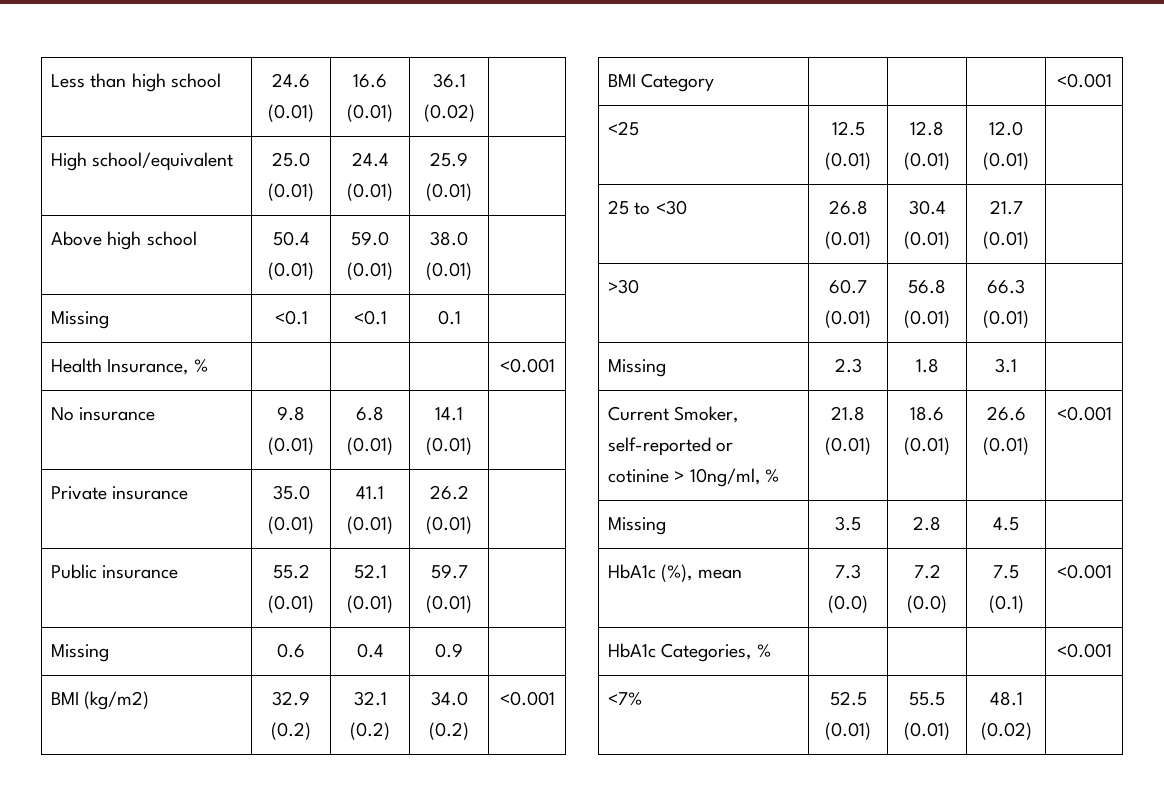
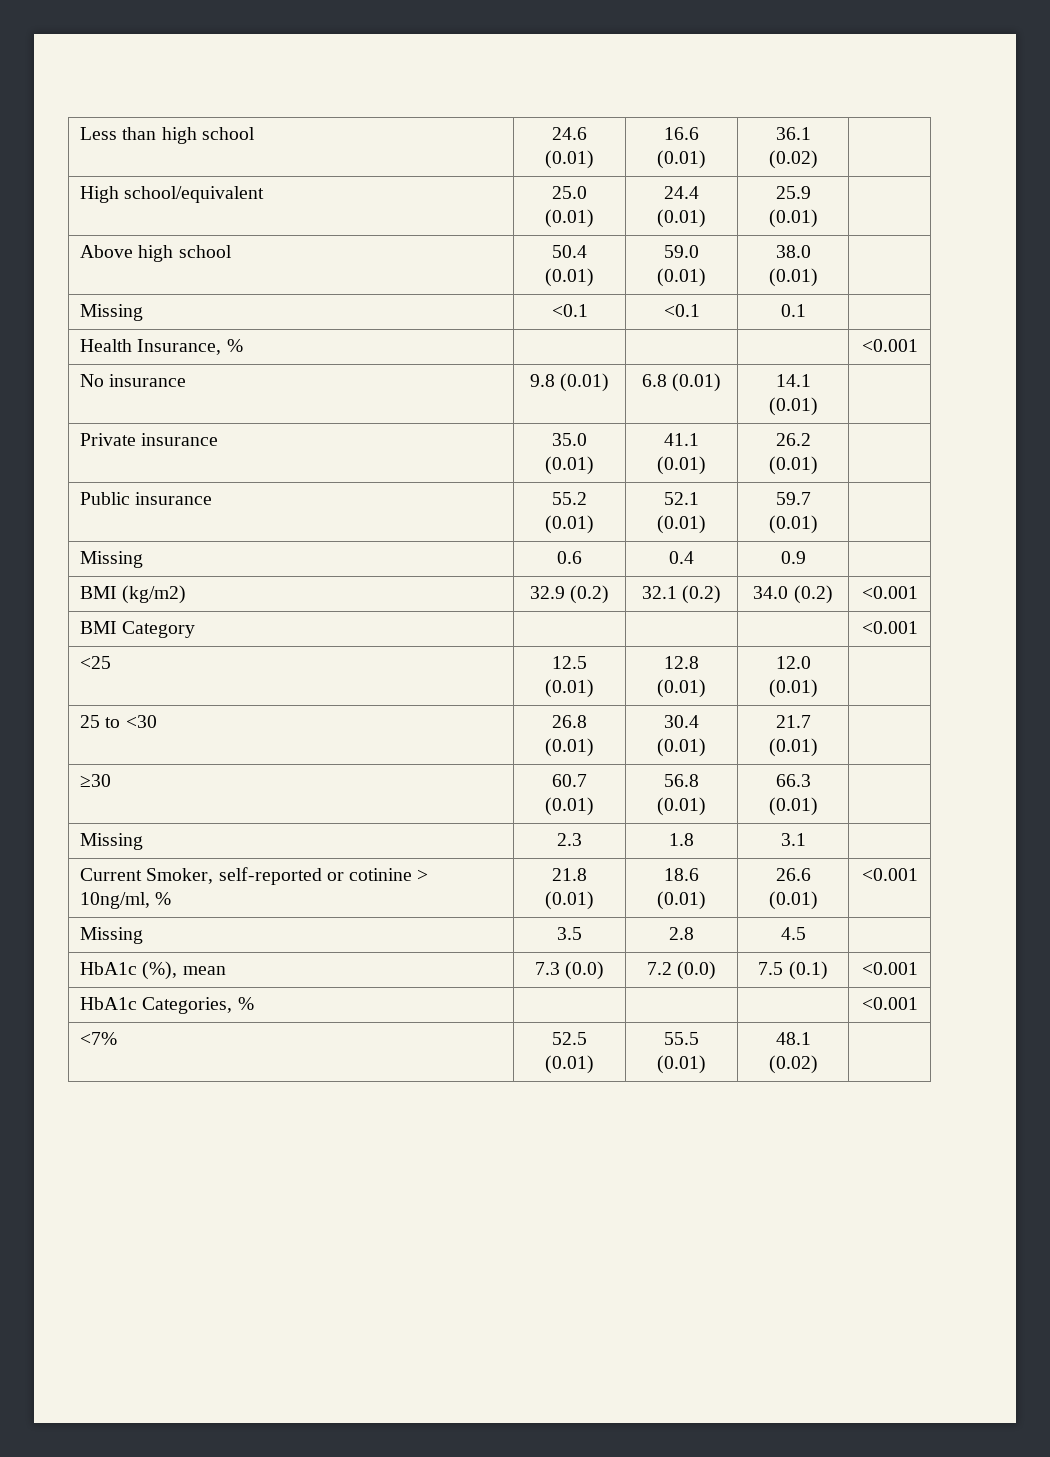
- >30 | 60.7 (0.01) | 56.8 (0.01) | 66.3 (0.01) |
+ ≥30 | 60.7 (0.01) | 56.8 (0.01) | 66.3 (0.01) |

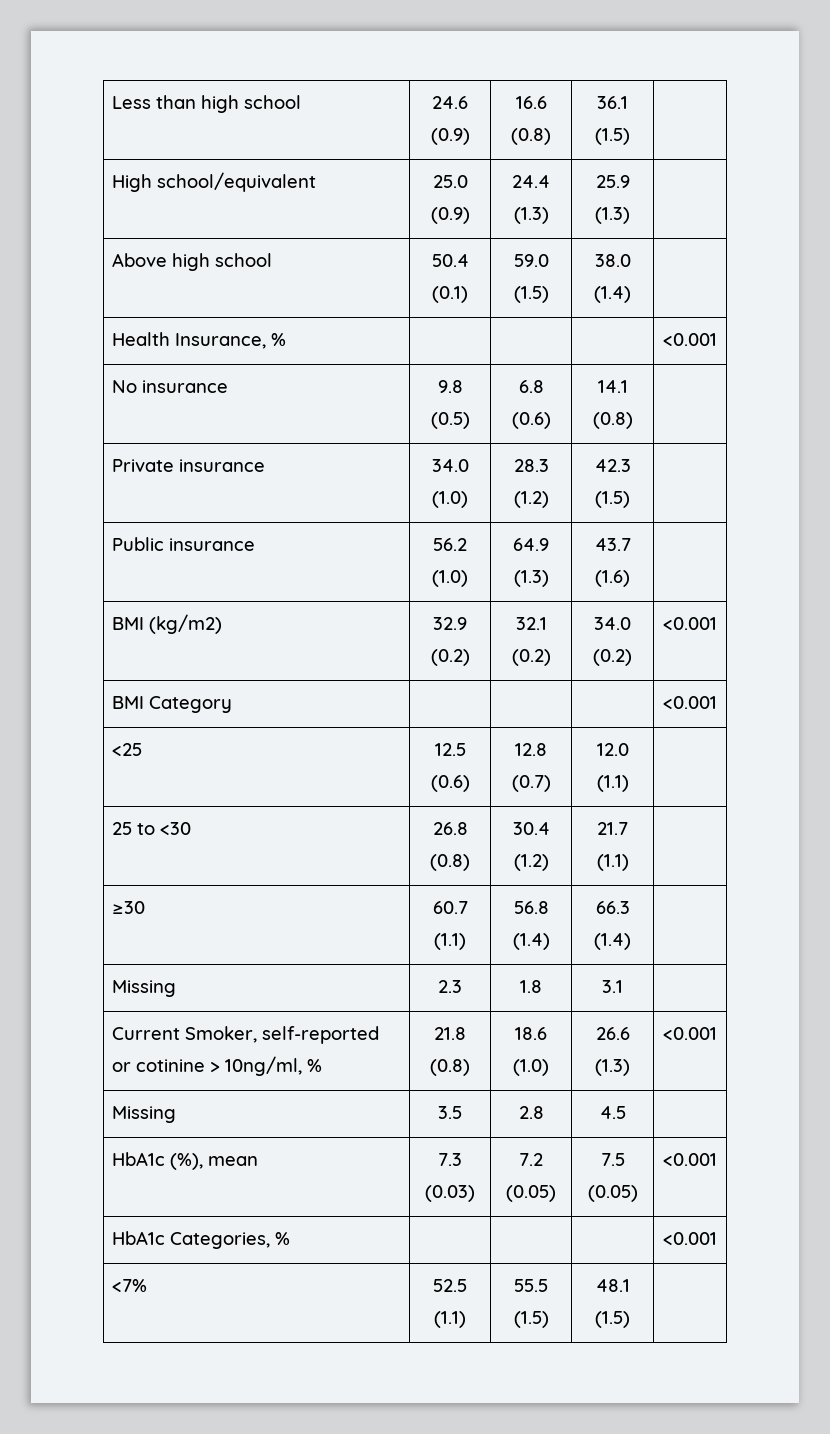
- Less than high school | 24.6 (0.01) | 16.6 (0.01) | 36.1 (0.02) |
+ Less than high school | 24.6 (0.9) | 16.6 (0.8) | 36.1 (1.5) |
- High school/equivalent | 25.0 (0.01) | 24.4 (0.01) | 25.9 (0.01) |
+ High school/equivalent | 25.0 (0.9) | 24.4 (1.3) | 25.9 (1.3) |
- Above high school | 50.4 (0.01) | 59.0 (0.01) | 38.0 (0.01) |
- Missing | <0.1 | <0.1 | 0.1 |
+ Above high school | 50.4 (0.1) | 59.0 (1.5) | 38.0 (1.4) |
- No insurance | 9.8 (0.01) | 6.8 (0.01) | 14.1 (0.01) |
+ No insurance | 9.8 (0.5) | 6.8 (0.6) | 14.1 (0.8) |
- Private insurance | 35.0 (0.01) | 41.1 (0.01) | 26.2 (0.01) |
- Public insurance | 55.2 (0.01) | 52.1 (0.01) | 59.7 (0.01) |
- Missing | 0.6 | 0.4 | 0.9 |
+ Private insurance | 34.0 (1.0) | 28.3 (1.2) | 42.3 (1.5) |
+ Public insurance | 56.2 (1.0) | 64.9 (1.3) | 43.7 (1.6) |
- <25 | 12.5 (0.01) | 12.8 (0.01) | 12.0 (0.01) |
+ <25 | 12.5 (0.6) | 12.8 (0.7) | 12.0 (1.1) |
- 25 to <30 | 26.8 (0.01) | 30.4 (0.01) | 21.7 (0.01) |
+ 25 to <30 | 26.8 (0.8) | 30.4 (1.2) | 21.7 (1.1) |
- ≥30 | 60.7 (0.01) | 56.8 (0.01) | 66.3 (0.01) |
+ ≥30 | 60.7 (1.1) | 56.8 (1.4) | 66.3 (1.4) |
- Current Smoker, self-reported or cotinine > 10ng/ml, % | 21.8 (0.01) | 18.6 (0.01) | 26.6 (0.01) | <0.001
+ Current Smoker, self-reported or cotinine > 10ng/ml, % | 21.8 (0.8) | 18.6 (1.0) | 26.6 (1.3) | <0.001
- HbA1c (%), mean | 7.3 (0.0) | 7.2 (0.0) | 7.5 (0.1) | <0.001
+ HbA1c (%), mean | 7.3 (0.03) | 7.2 (0.05) | 7.5 (0.05) | <0.001
- <7% | 52.5 (0.01) | 55.5 (0.01) | 48.1 (0.02) |
+ <7% | 52.5 (1.1) | 55.5 (1.5) | 48.1 (1.5) |

